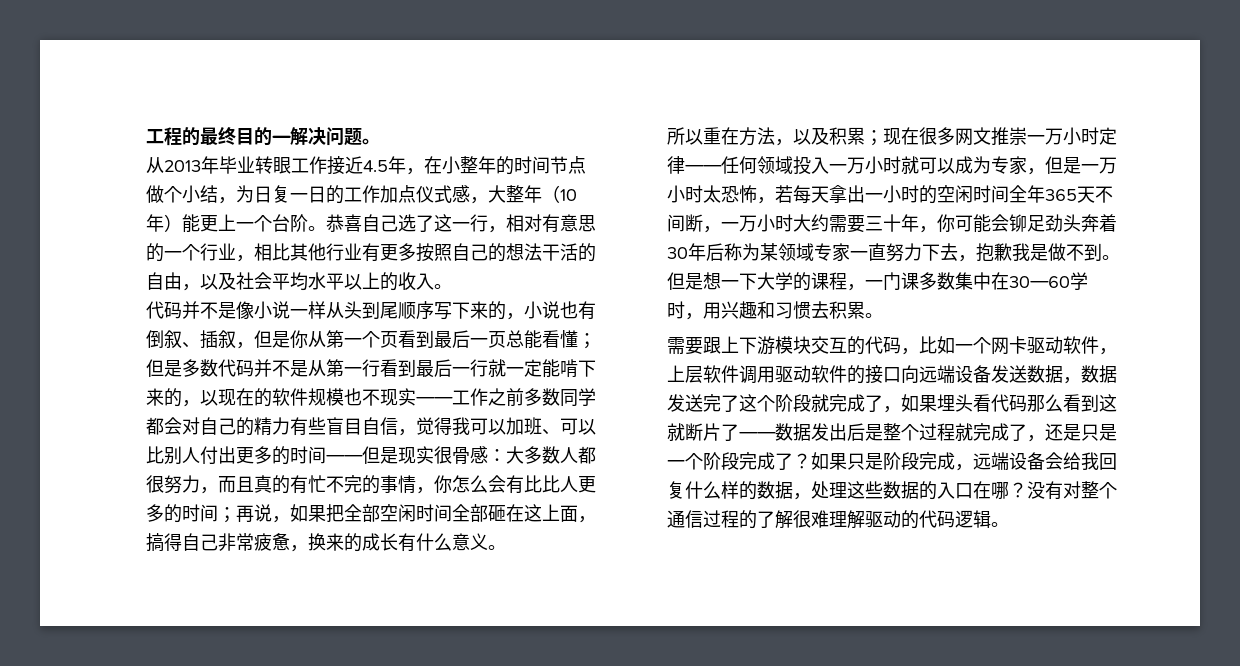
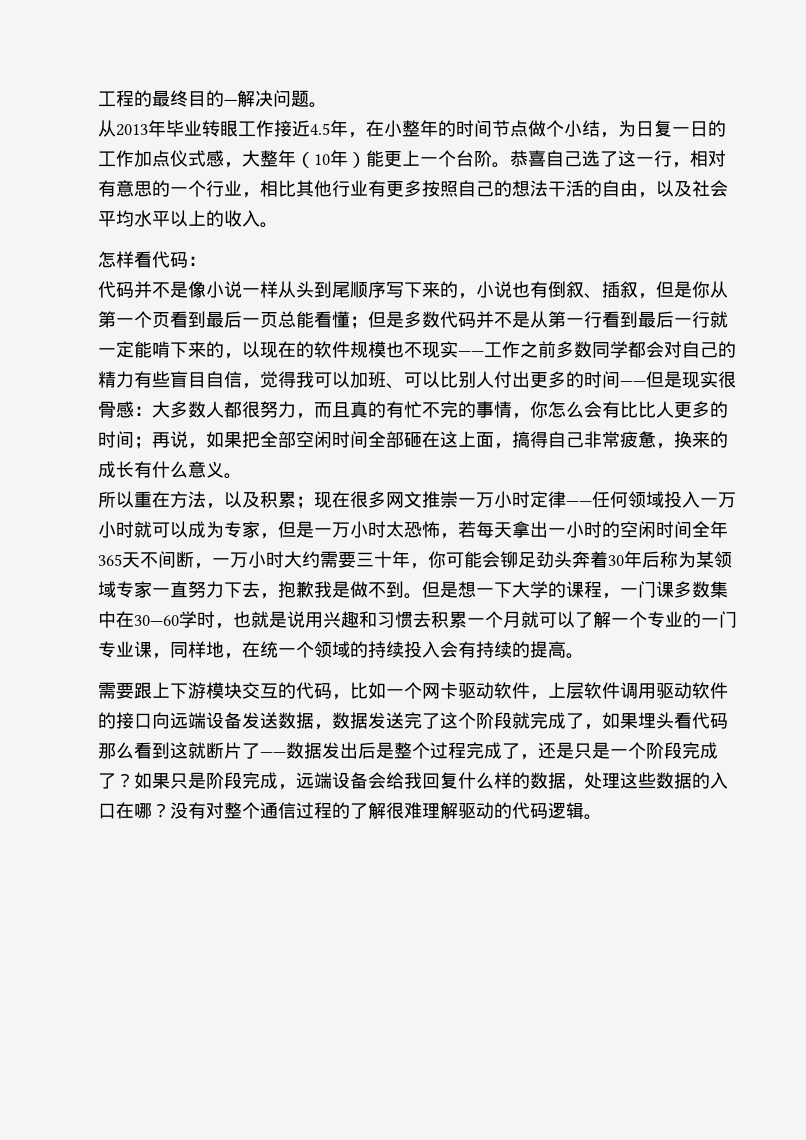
+ 怎样看代码：
- 但是想一下大学的课程，一门课多数集中在30—60学时，用兴趣和习惯去积累。
+ 但是想一下大学的课程，一门课多数集中在30—60学时，也就是说用兴趣和习惯去积累一个月就可以了解一个专业的一门专业课，同样地，在统一个领域的持续投入会有持续的提高。
- 需要跟上下游模块交互的代码，比如一个网卡驱动软件，上层软件调用驱动软件的接口向远端设备发送数据，数据发送完了这个阶段就完成了，如果埋头看代码那么看到这就断片了——数据发出后是整个过程就完成了，还是只是一个阶段完成了？
+ 需要跟上下游模块交互的代码，比如一个网卡驱动软件，上层软件调用驱动软件的接口向远端设备发送数据，数据发送完了这个阶段就完成了，如果埋头看代码那么看到这就断片了——数据发出后是整个过程完成了，还是只是一个阶段完成了？

